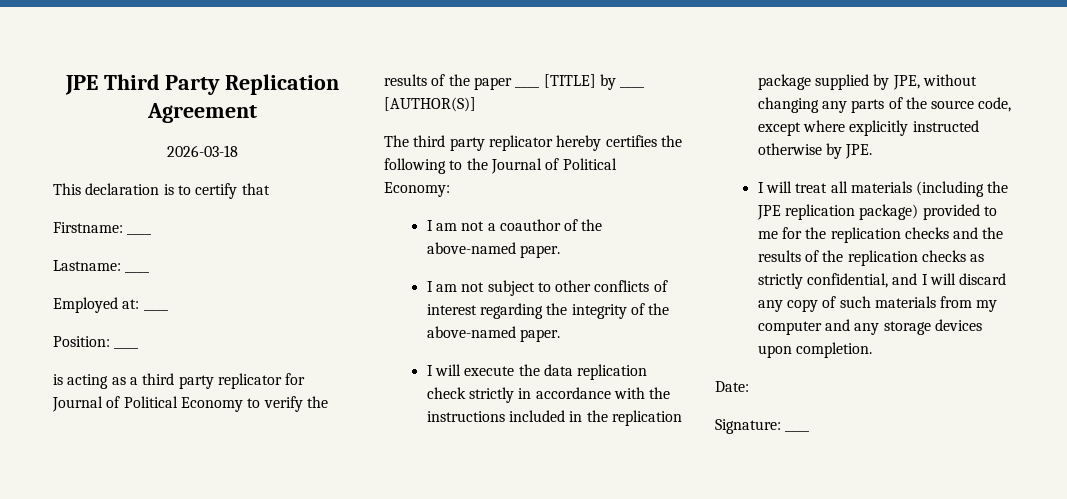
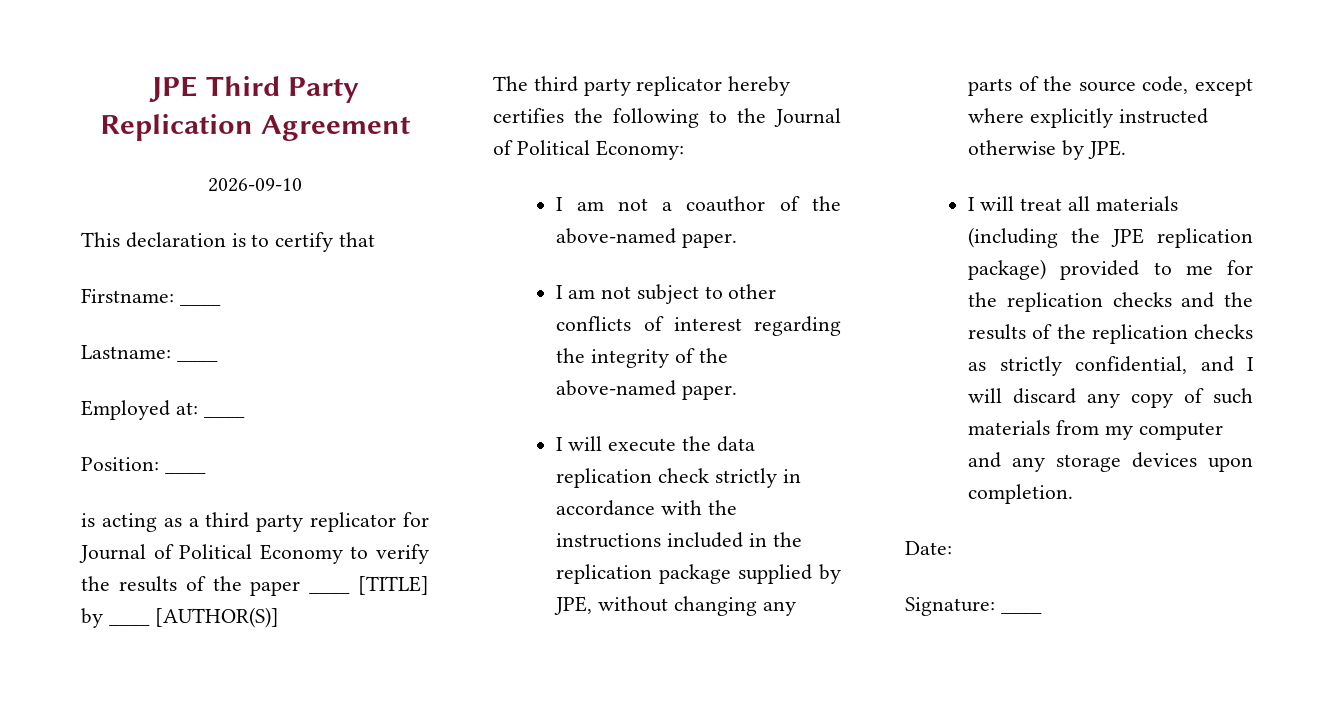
- 2026-03-18
+ 2026-09-10

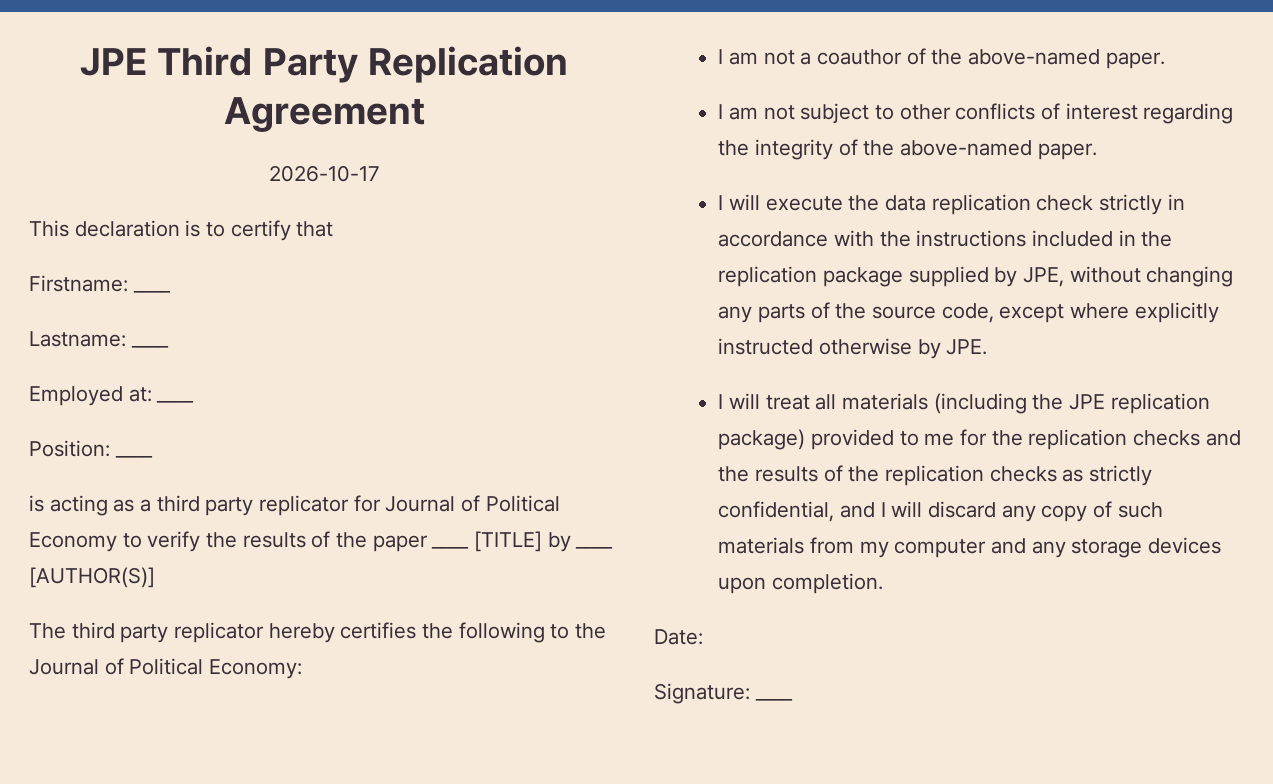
- 2026-09-10
+ 2026-10-17

